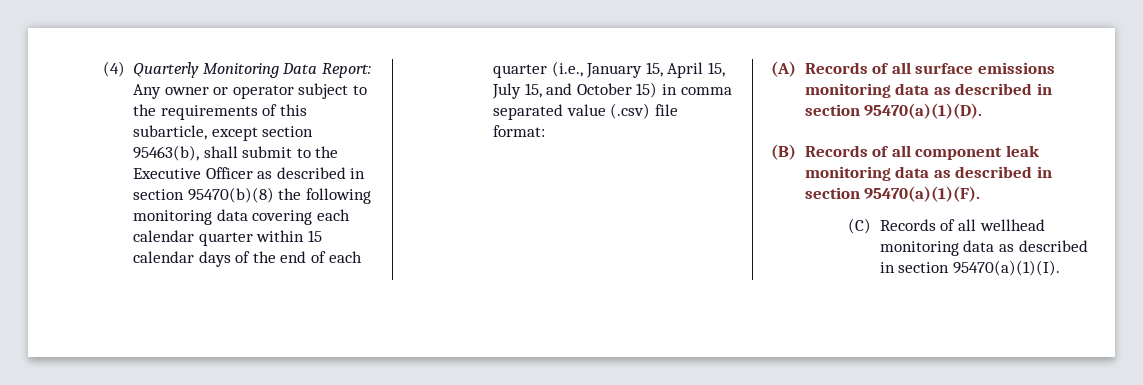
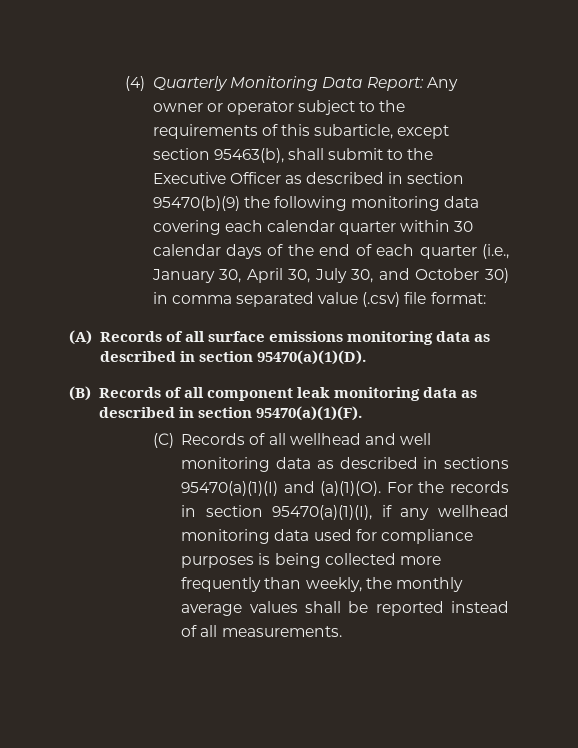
- (4) Quarterly Monitoring Data Report: Any owner or operator subject to the requirements of this subarticle, except section 95463(b), shall submit to the Executive Officer as described in section 95470(b)(8) the following monitoring data covering each calendar quarter within 15 calendar days of the end of each quarter (i.e., January 15, April 15, July 15, and October 15) in comma separated value (.csv) file format:
+ (4) Quarterly Monitoring Data Report: Any owner or operator subject to the requirements of this subarticle, except section 95463(b), shall submit to the Executive Officer as described in section 95470(b)(9) the following monitoring data covering each calendar quarter within 30 calendar days of the end of each quarter (i.e., January 30, April 30, July 30, and October 30) in comma separated value (.csv) file format:
- (C) Records of all wellhead monitoring data as described in section 95470(a)(1)(I).
+ (C) Records of all wellhead and well monitoring data as described in sections 95470(a)(1)(I) and (a)(1)(O). For the records in section 95470(a)(1)(I), if any wellhead monitoring data used for compliance purposes is being collected more frequently than weekly, the monthly average values shall be reported instead of all measurements.

